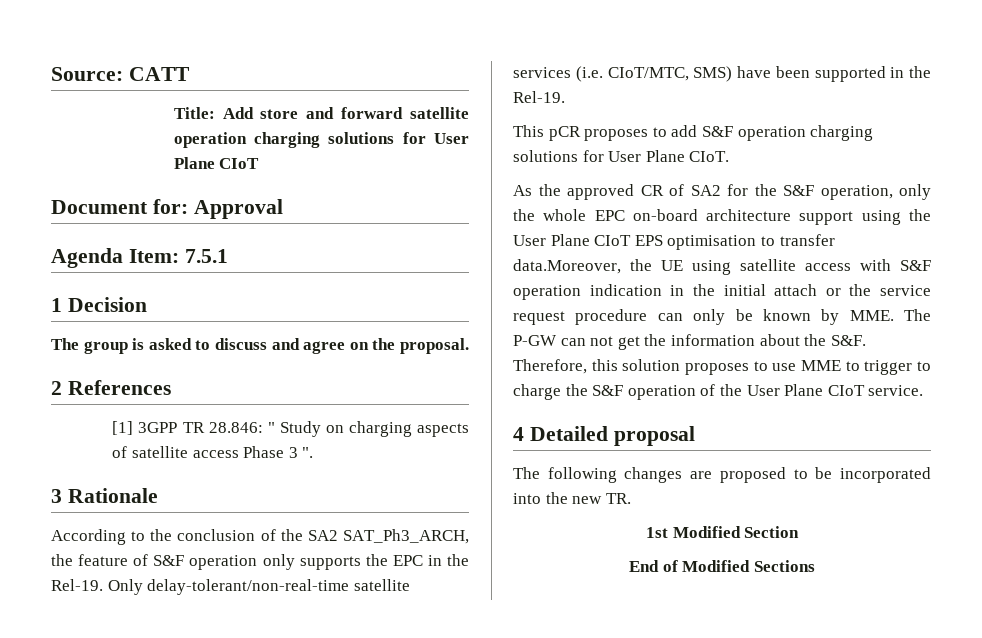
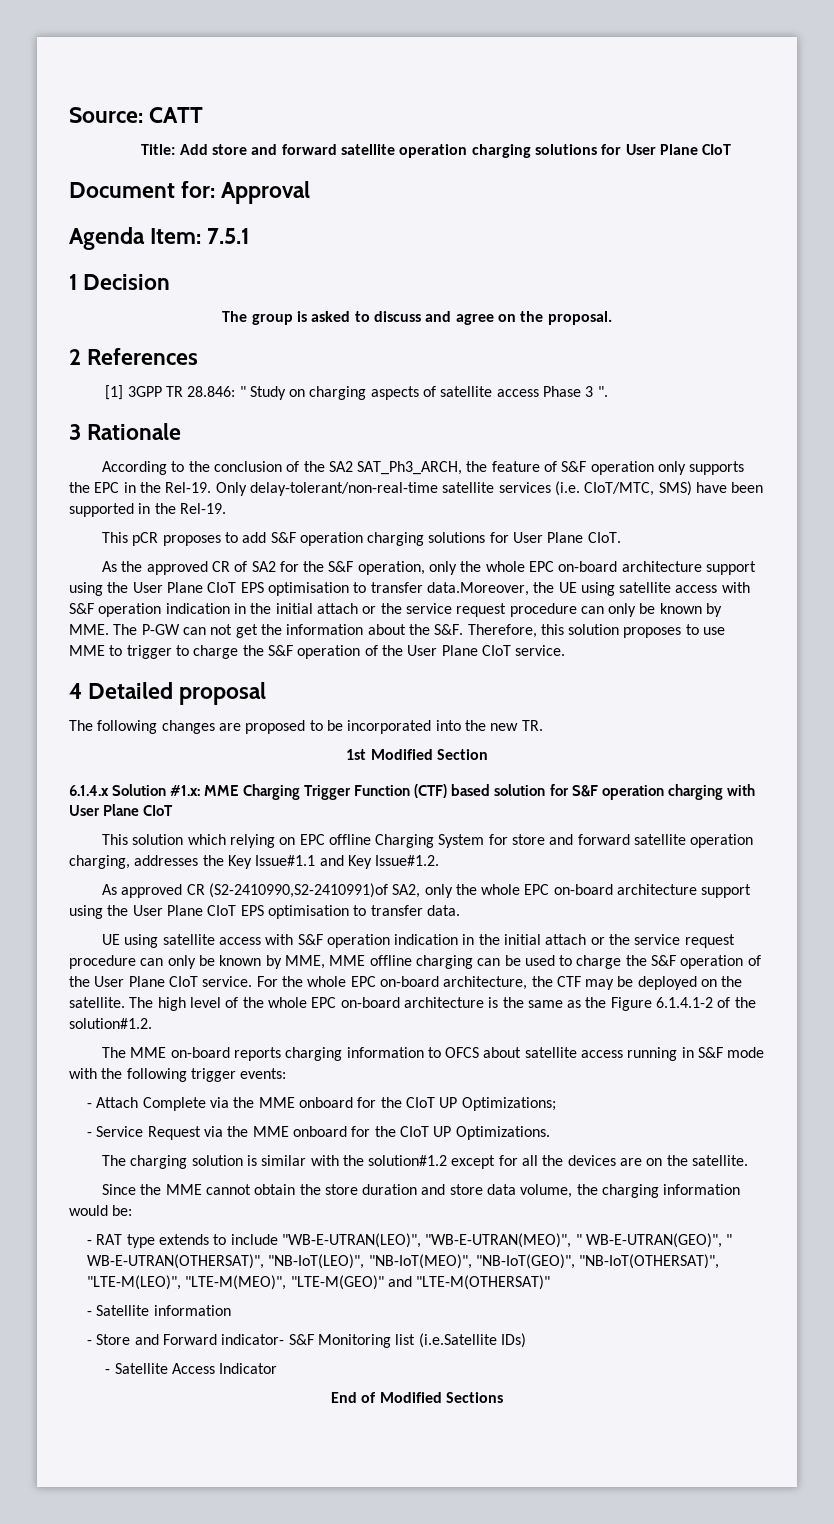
+ 6.1.4.x Solution #1.x: MME Charging Trigger Function (CTF) based solution for S&F operation charging with User Plane CIoT
+ This solution which relying on EPC offline Charging System for store and forward satellite operation charging, addresses the Key Issue#1.1 and Key Issue#1.2.
+ As approved CR (S2-2410990,S2-2410991)of SA2, only the whole EPC on-board architecture support using the User Plane CIoT EPS optimisation to transfer data.
+ UE using satellite access with S&F operation indication in the initial attach or the service request procedure can only be known by MME, MME offline charging can be used to charge the S&F operation of the User Plane CIoT service. For the whole EPC on-board architecture, the CTF may be deployed on the satellite. The high level of the whole EPC on-board architecture is the same as the Figure 6.1.4.1-2 of the solution#1.2.
+ The MME on-board reports charging information to OFCS about satellite access running in S&F mode with the following trigger events:
+ - Attach Complete via the MME onboard for the CIoT UP Optimizations;
+ - Service Request via the MME onboard for the CIoT UP Optimizations.
+ The charging solution is similar with the solution#1.2 except for all the devices are on the satellite.
+ Since the MME cannot obtain the store duration and store data volume, the charging information would be:
+ - RAT type extends to include "WB-E-UTRAN(LEO)", "WB-E-UTRAN(MEO)", " WB-E-UTRAN(GEO)", " WB-E-UTRAN(OTHERSAT)", "NB-IoT(LEO)", "NB-IoT(MEO)", "NB-IoT(GEO)", "NB-IoT(OTHERSAT)", "LTE-M(LEO)", "LTE-M(MEO)", "LTE-M(GEO)" and "LTE-M(OTHERSAT)"
+ - Satellite information
+ - Store and Forward indicator- S&F Monitoring list (i.e.Satellite IDs)
+ - Satellite Access Indicator

